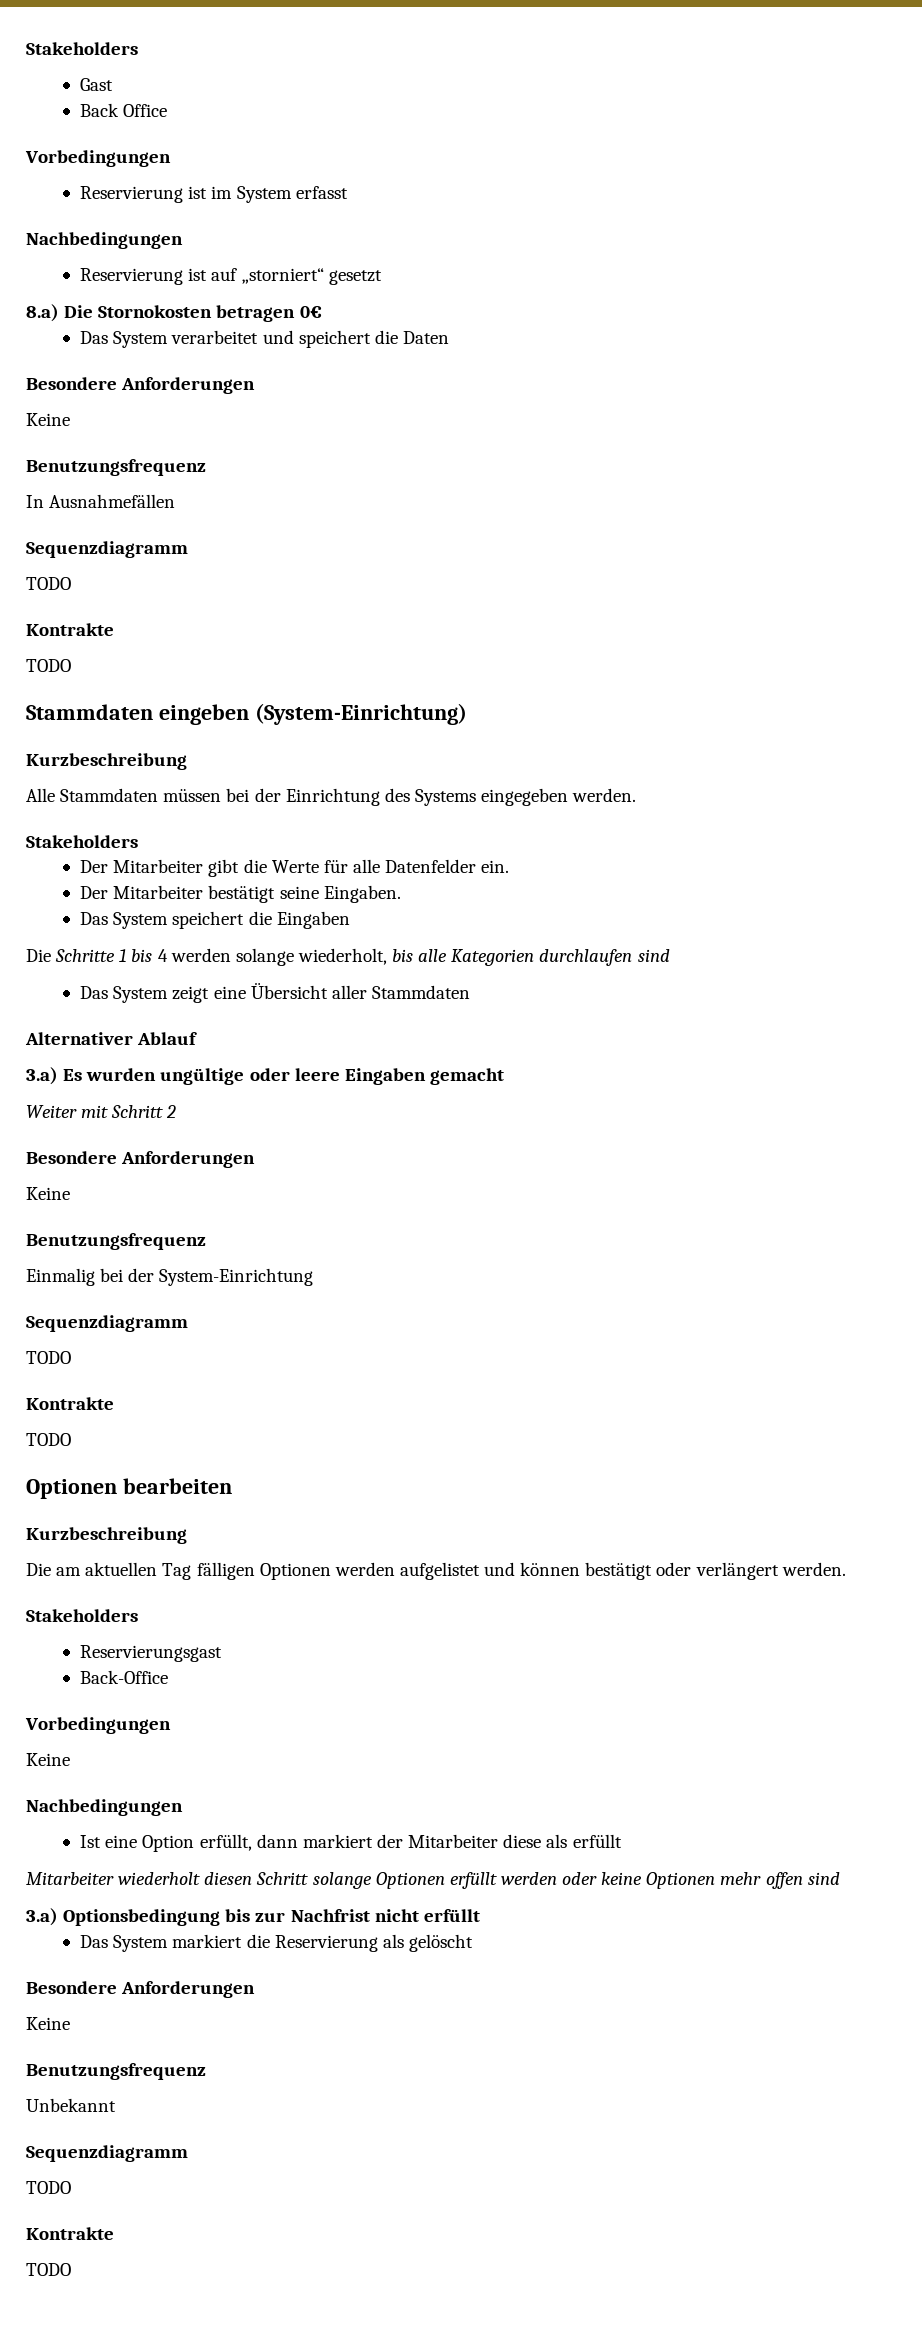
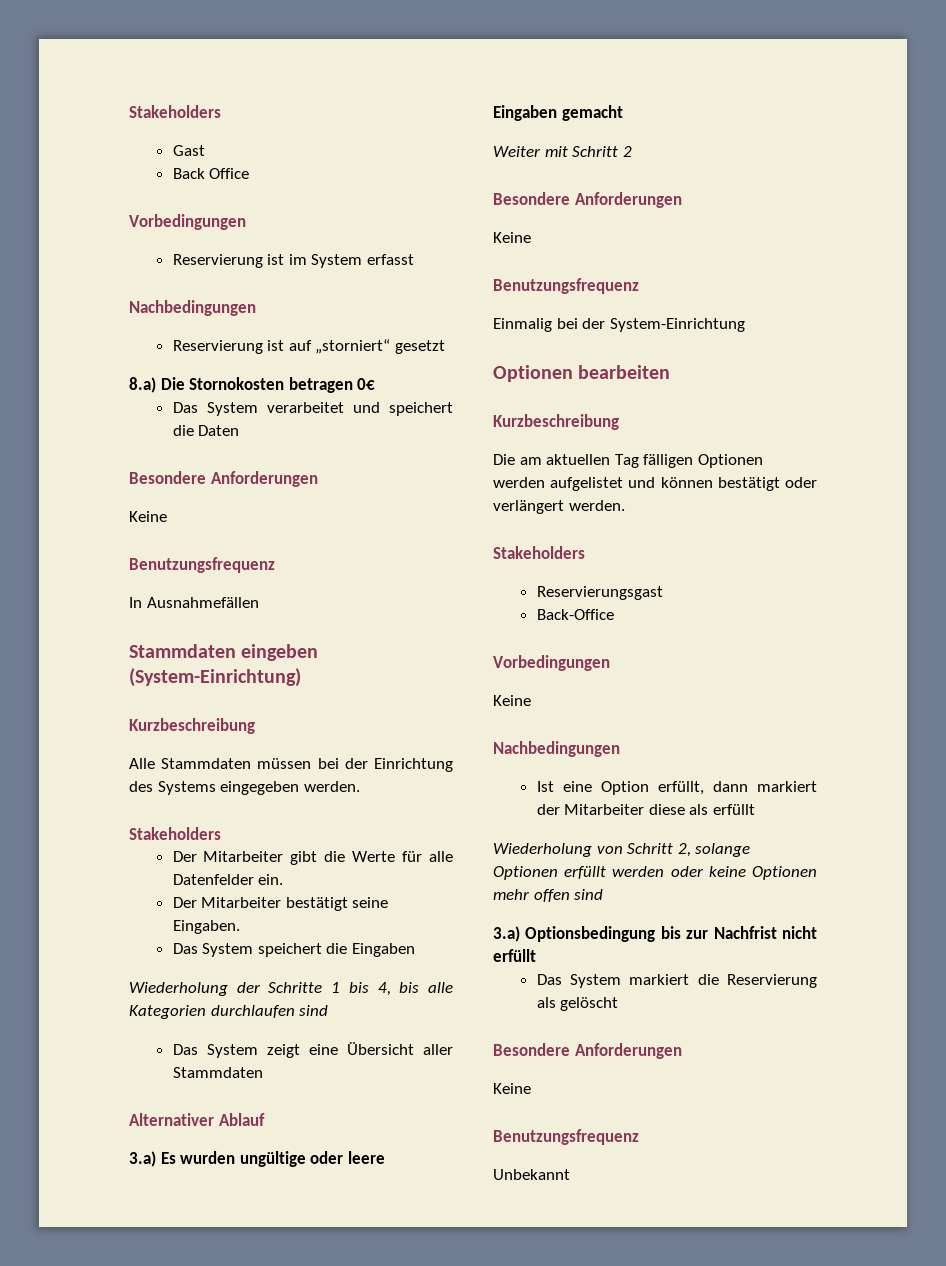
  In Ausnahmefällen
- Sequenzdiagramm
- TODO
- Kontrakte
- TODO
- Die Schritte 1 bis 4 werden solange wiederholt, bis alle Kategorien durchlaufen sind
+ Wiederholung der Schritte 1 bis 4, bis alle Kategorien durchlaufen sind
  Einmalig bei der System-Einrichtung
- Sequenzdiagramm
- TODO
- Kontrakte
- TODO
- Mitarbeiter wiederholt diesen Schritt solange Optionen erfüllt werden oder keine Optionen mehr offen sind
+ Wiederholung von Schritt 2, solange Optionen erfüllt werden oder keine Optionen mehr offen sind
  Unbekannt
- Sequenzdiagramm
- TODO
- Kontrakte
- TODO

